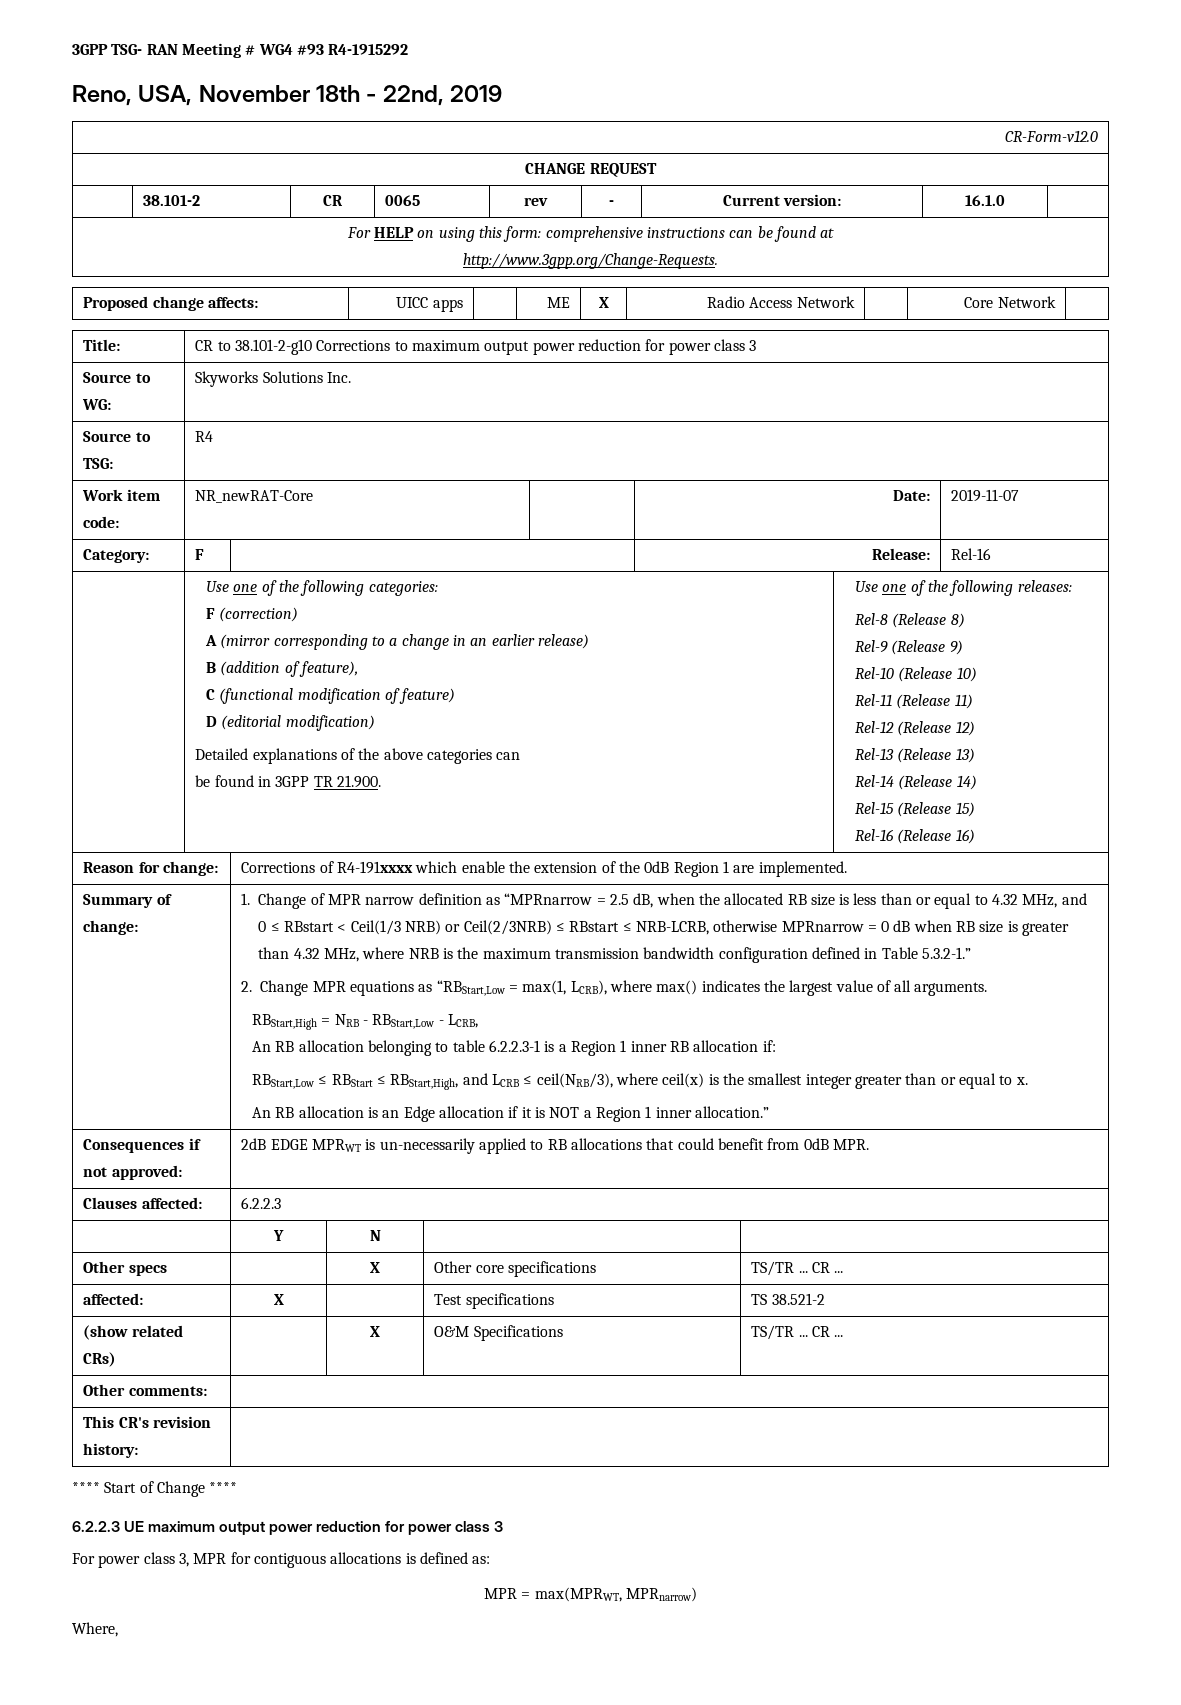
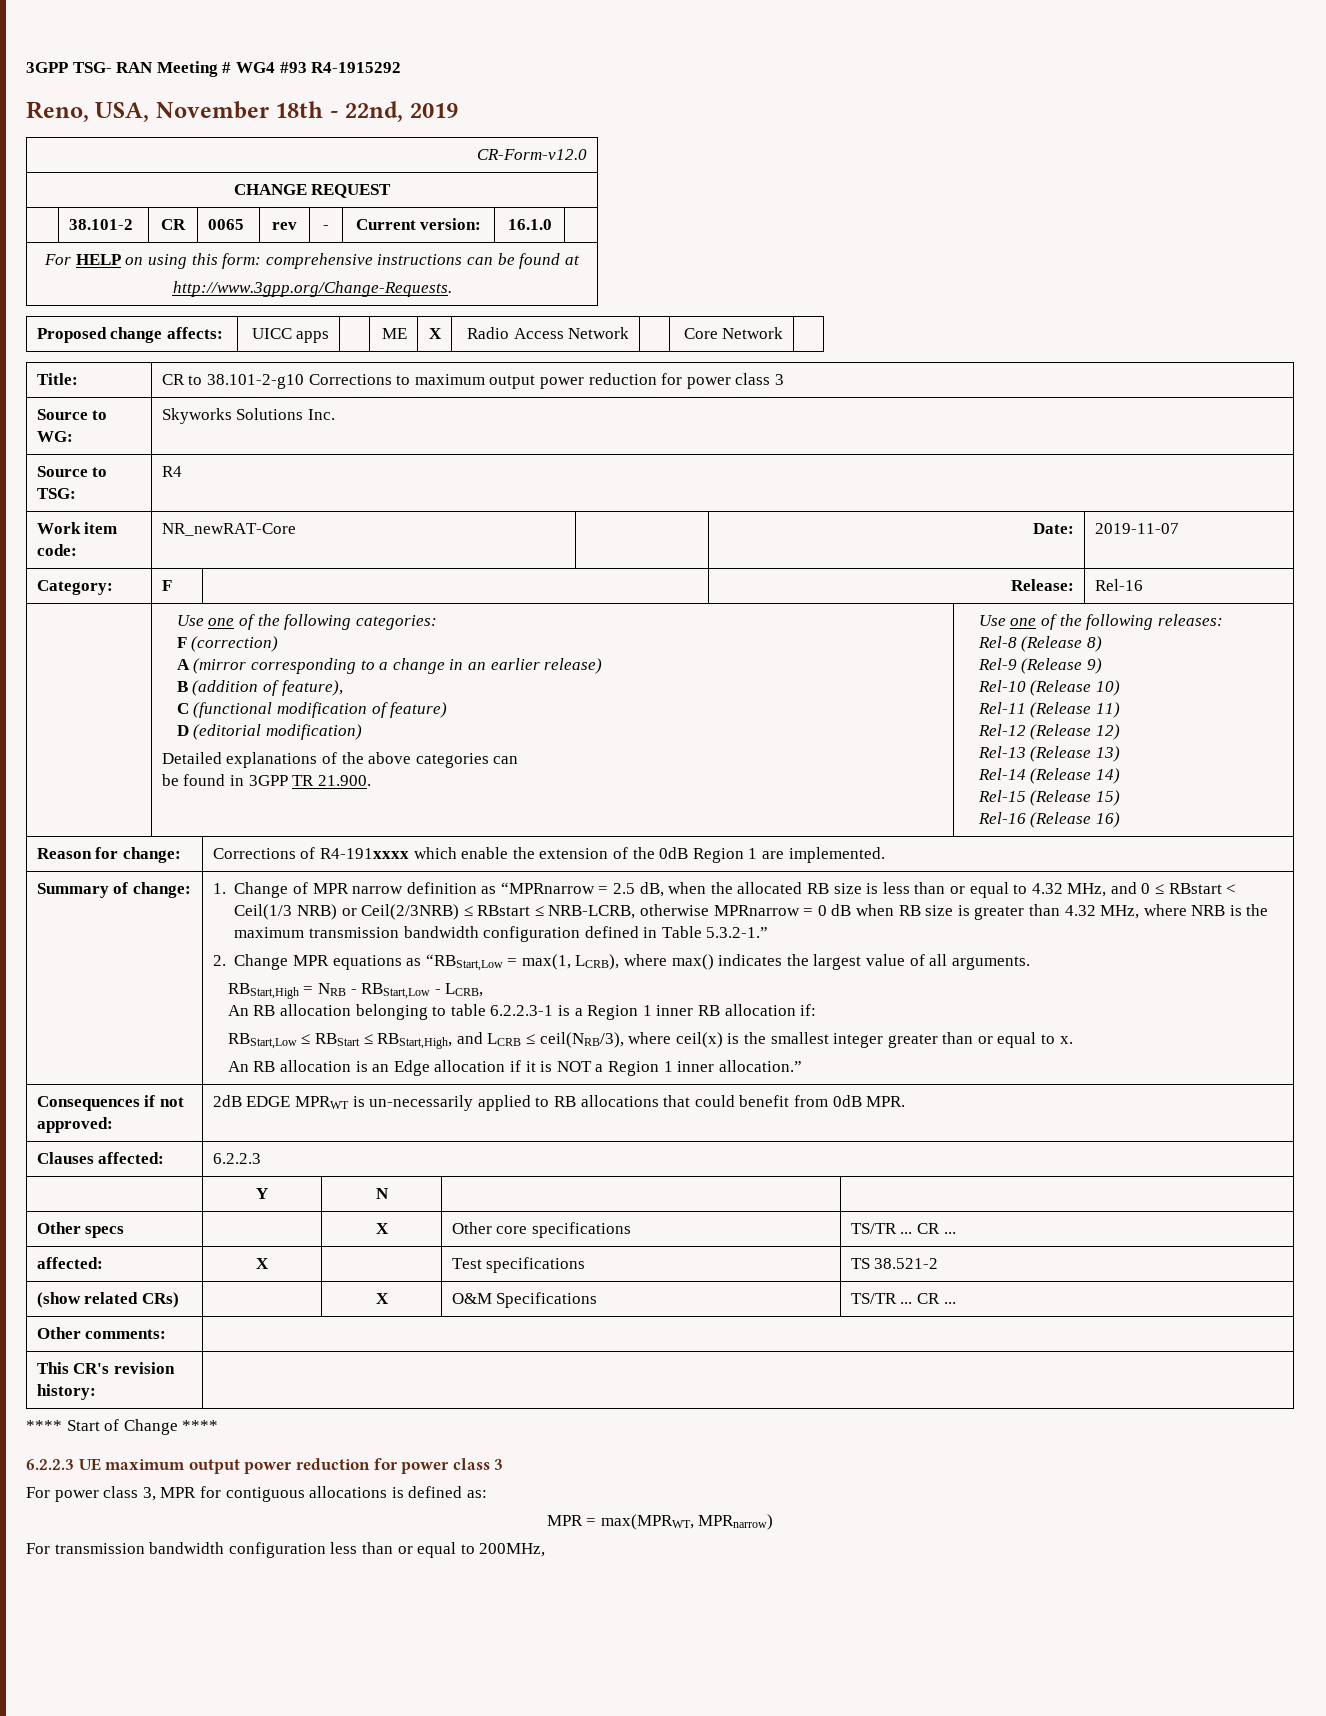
- Where,
+ For transmission bandwidth configuration less than or equal to 200MHz,

